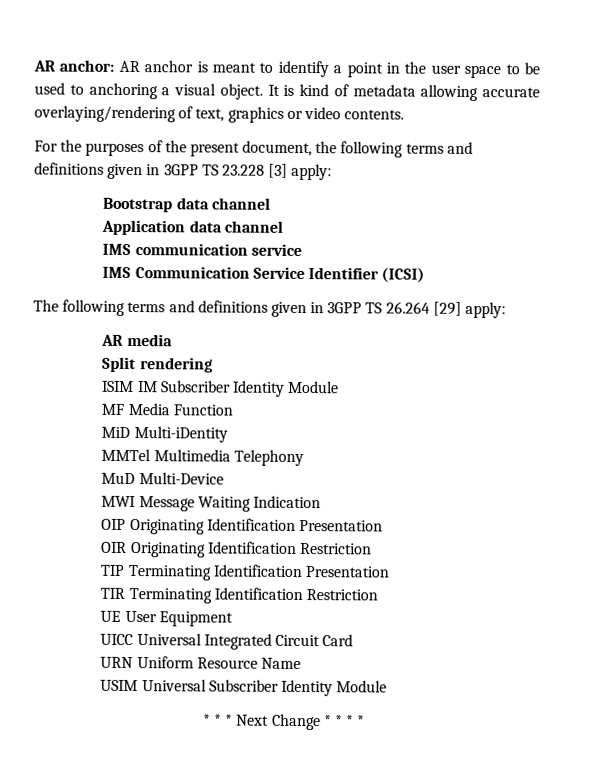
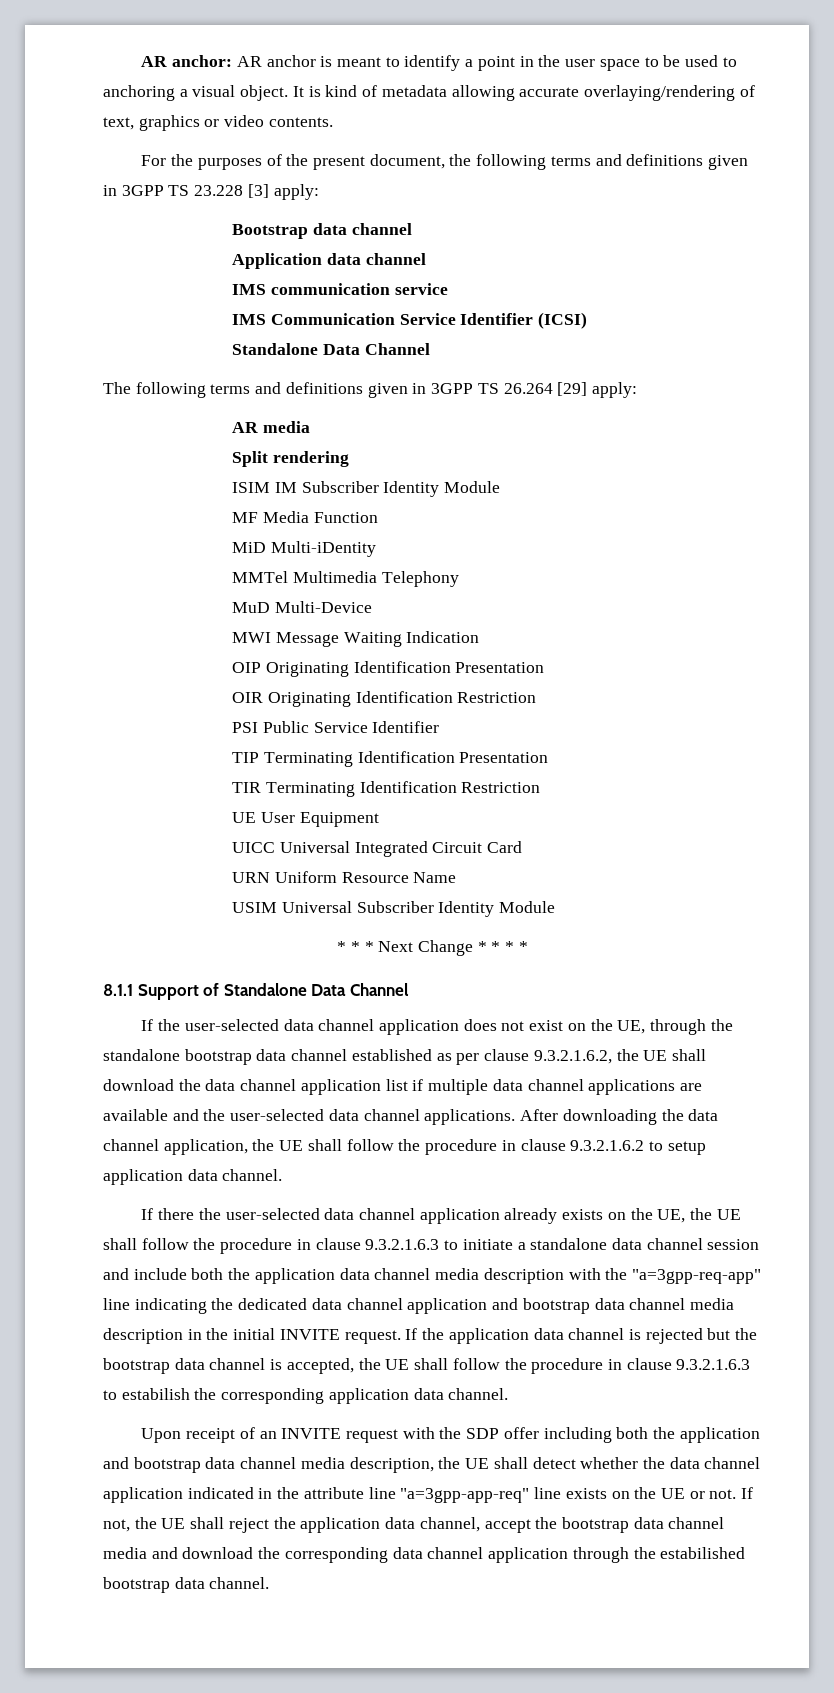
  IMS Communication Service Identifier (ICSI)
+ Standalone Data Channel
+ PSI Public Service Identifier
+ 8.1.1 Support of Standalone Data Channel
+ If the user-selected data channel application does not exist on the UE, through the standalone bootstrap data channel established as per clause 9.3.2.1.6.2, the UE shall download the data channel application list if multiple data channel applications are available and the user-selected data channel applications. After downloading the data channel application, the UE shall follow the procedure in clause 9.3.2.1.6.2 to setup application data channel.
+ If there the user-selected data channel application already exists on the UE, the UE shall follow the procedure in clause 9.3.2.1.6.3 to initiate a standalone data channel session and include both the application data channel media description with the "a=3gpp-req-app" line indicating the dedicated data channel application and bootstrap data channel media description in the initial INVITE request. If the application data channel is rejected but the bootstrap data channel is accepted, the UE shall follow the procedure in clause 9.3.2.1.6.3 to estabilish the corresponding application data channel.
+ Upon receipt of an INVITE request with the SDP offer including both the application and bootstrap data channel media description, the UE shall detect whether the data channel application indicated in the attribute line "a=3gpp-app-req" line exists on the UE or not. If not, the UE shall reject the application data channel, accept the bootstrap data channel media and download the corresponding data channel application through the estabilished bootstrap data channel.

